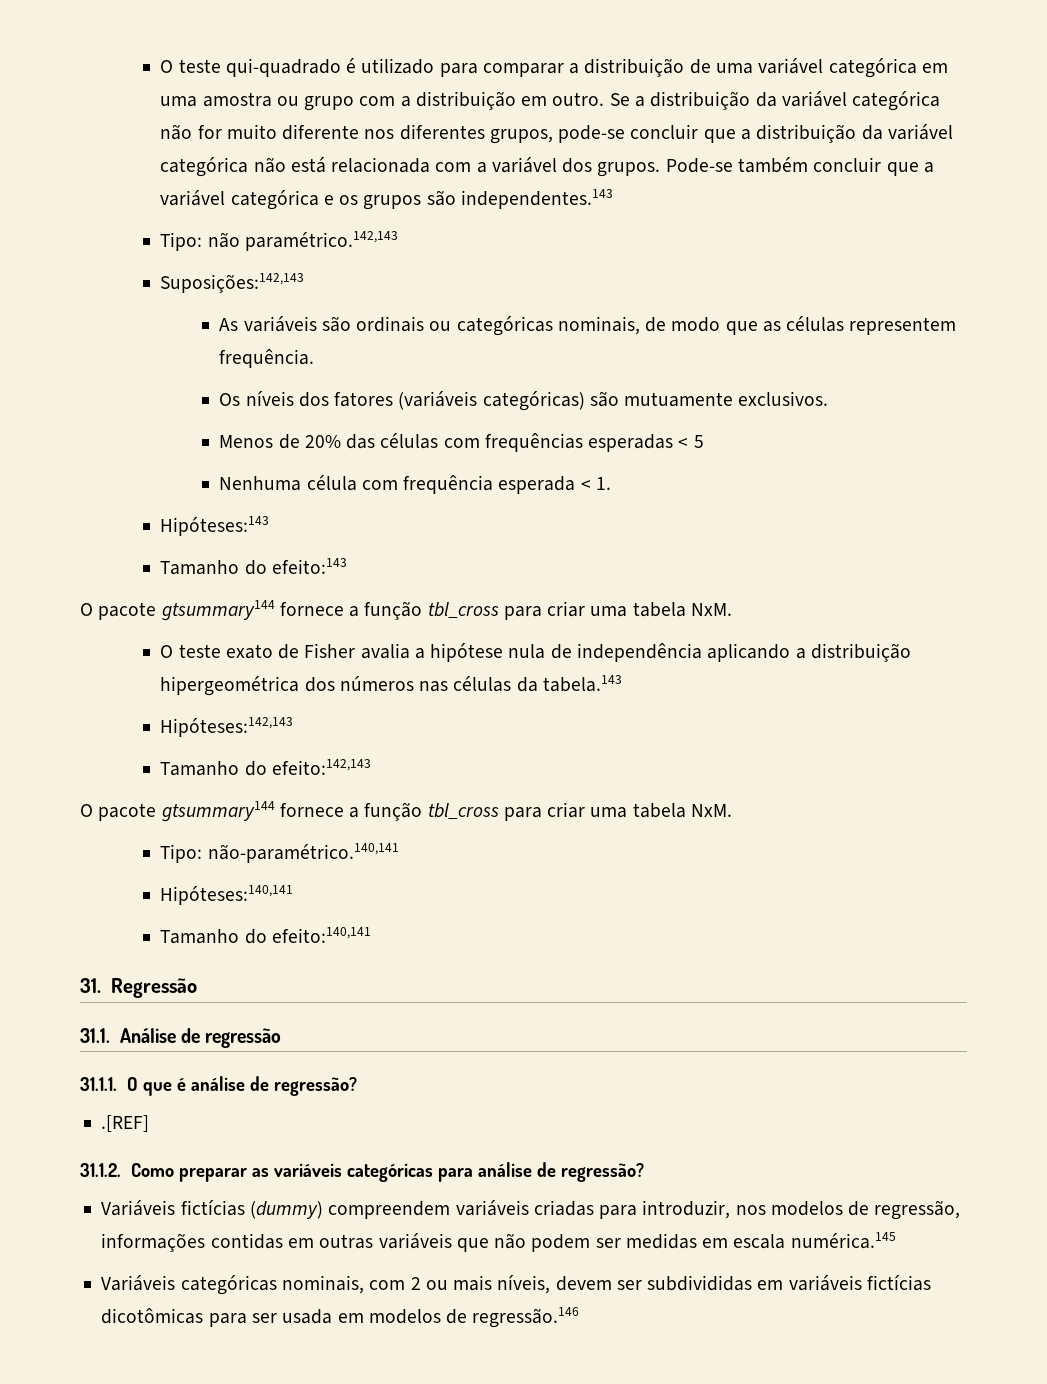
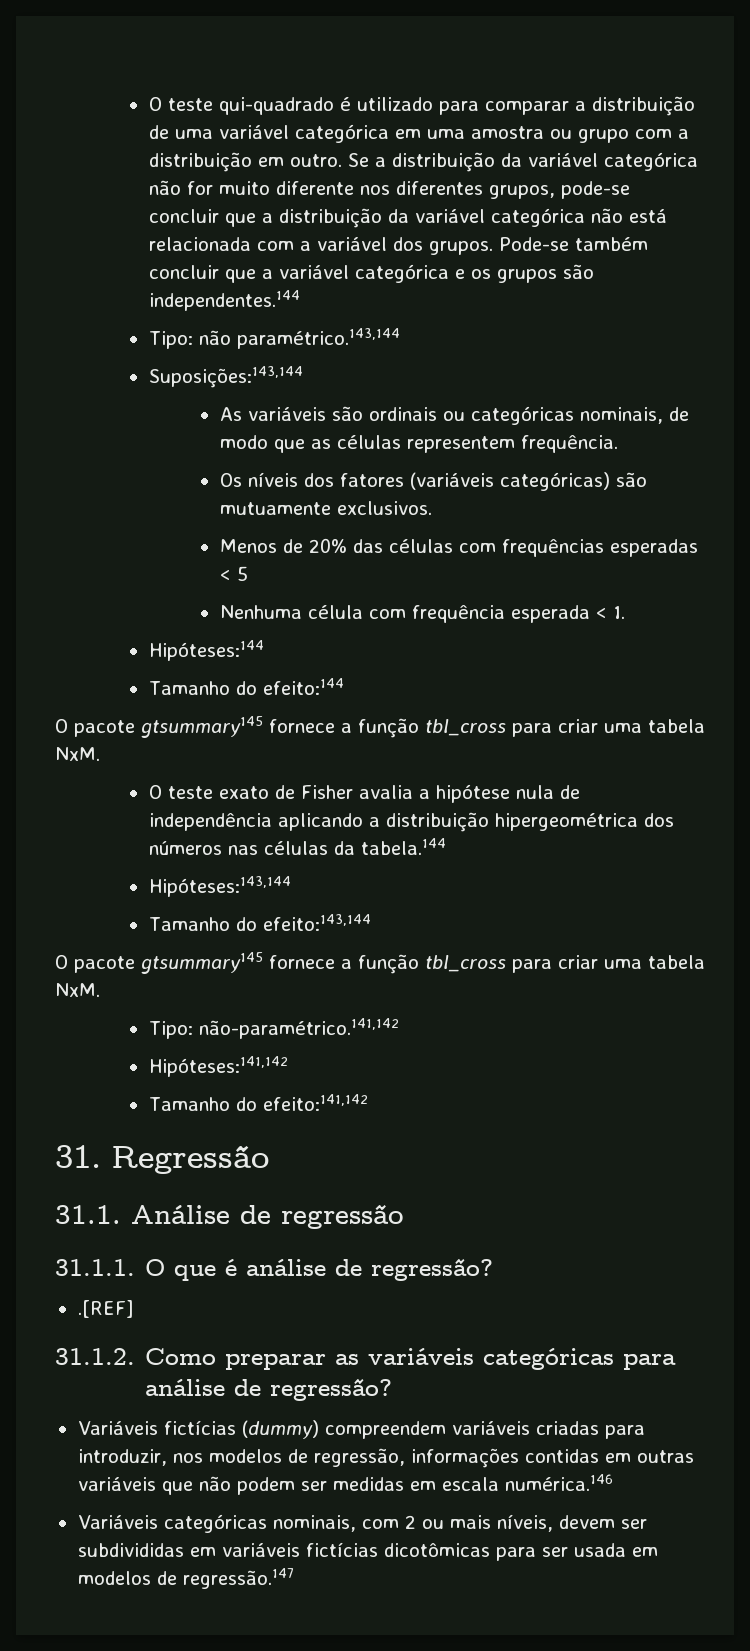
- Pode-se também concluir que a variável categórica e os grupos são independentes.143
+ Pode-se também concluir que a variável categórica e os grupos são independentes.144
- Tipo: não paramétrico.142,143
- Suposições:142,143
+ Tipo: não paramétrico.143,144
+ Suposições:143,144
- Hipóteses:143
- Tamanho do efeito:143
- O pacote gtsummary144 fornece a função tbl_cross para criar uma tabela NxM.
+ Hipóteses:144
+ Tamanho do efeito:144
+ O pacote gtsummary145 fornece a função tbl_cross para criar uma tabela NxM.
- O teste exato de Fisher avalia a hipótese nula de independência aplicando a distribuição hipergeométrica dos números nas células da tabela.143
- Hipóteses:142,143
- Tamanho do efeito:142,143
- O pacote gtsummary144 fornece a função tbl_cross para criar uma tabela NxM.
+ O teste exato de Fisher avalia a hipótese nula de independência aplicando a distribuição hipergeométrica dos números nas células da tabela.144
+ Hipóteses:143,144
+ Tamanho do efeito:143,144
+ O pacote gtsummary145 fornece a função tbl_cross para criar uma tabela NxM.
- Tipo: não-paramétrico.140,141
- Hipóteses:140,141
- Tamanho do efeito:140,141
+ Tipo: não-paramétrico.141,142
+ Hipóteses:141,142
+ Tamanho do efeito:141,142
- Variáveis fictícias (dummy) compreendem variáveis criadas para introduzir, nos modelos de regressão, informações contidas em outras variáveis que não podem ser medidas em escala numérica.145
+ Variáveis fictícias (dummy) compreendem variáveis criadas para introduzir, nos modelos de regressão, informações contidas em outras variáveis que não podem ser medidas em escala numérica.146
- Variáveis categóricas nominais, com 2 ou mais níveis, devem ser subdivididas em variáveis fictícias dicotômicas para ser usada em modelos de regressão.146
+ Variáveis categóricas nominais, com 2 ou mais níveis, devem ser subdivididas em variáveis fictícias dicotômicas para ser usada em modelos de regressão.147

